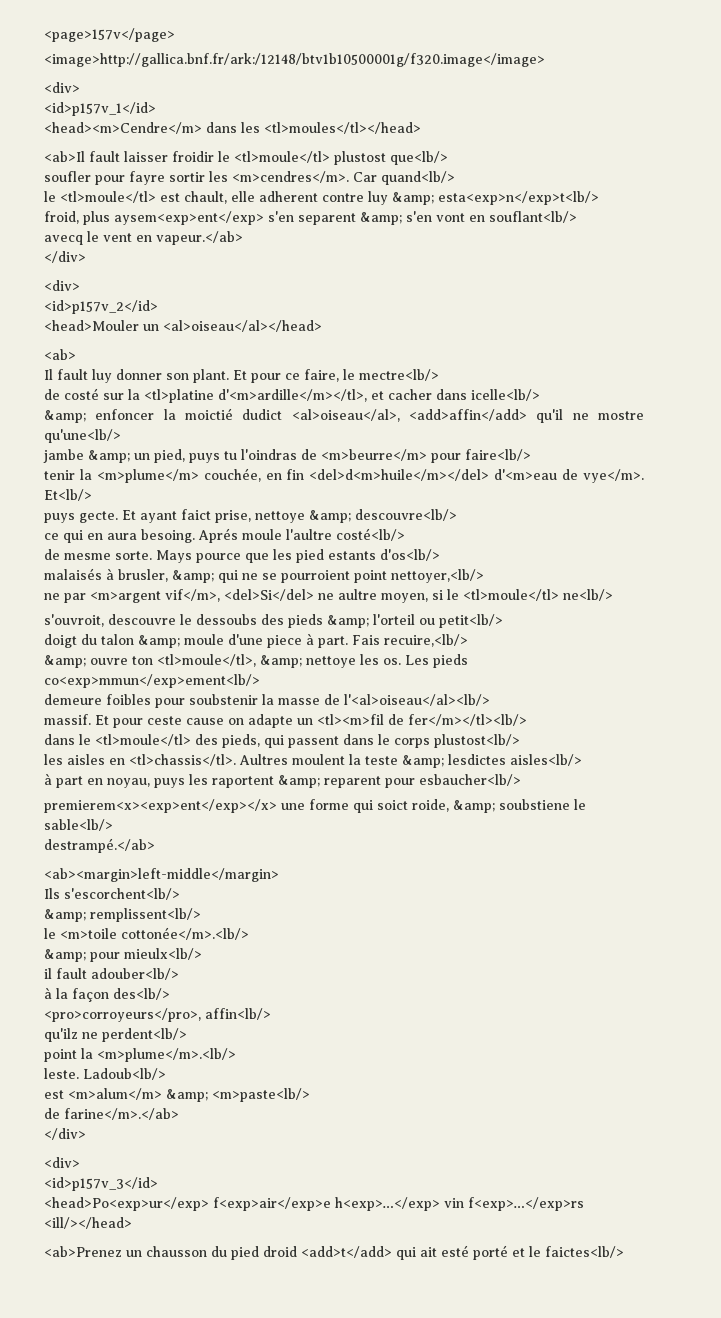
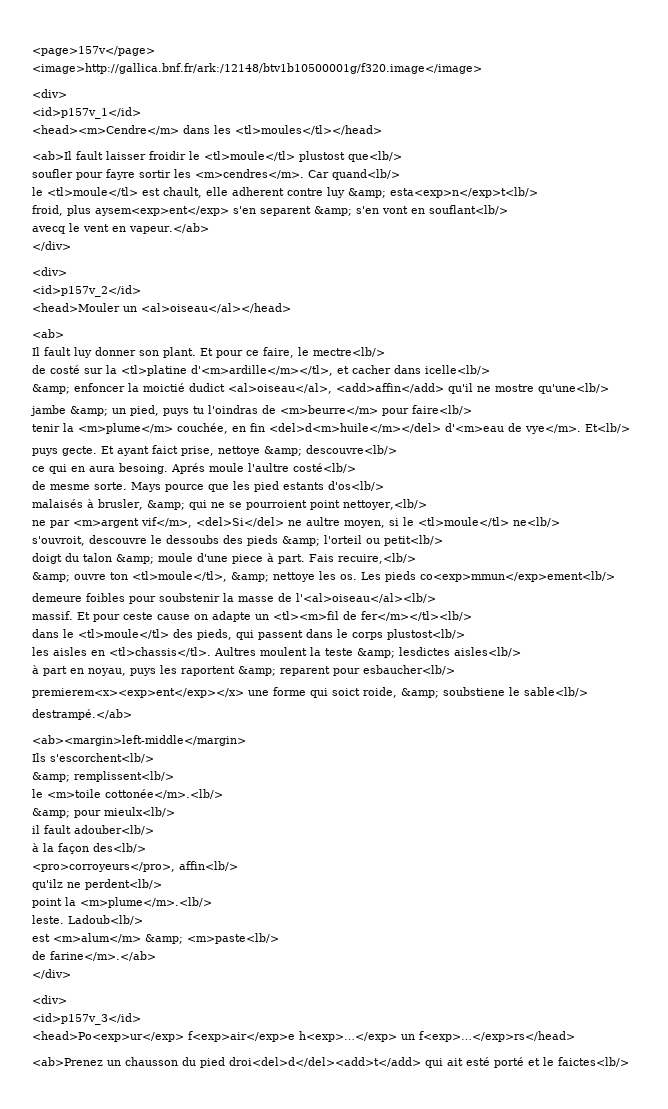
- <head>Po<exp>ur</exp> f<exp>air</exp>e h<exp>…</exp> vin f<exp>…</exp>rs <ill/></head>
+ <head>Po<exp>ur</exp> f<exp>air</exp>e h<exp>…</exp> un f<exp>…</exp>rs</head>
- <ab>Prenez un chausson du pied droid <add>t</add> qui ait esté porté et le faictes<lb/>
+ <ab>Prenez un chausson du pied droi<del>d</del><add>t</add> qui ait esté porté et le faictes<lb/>

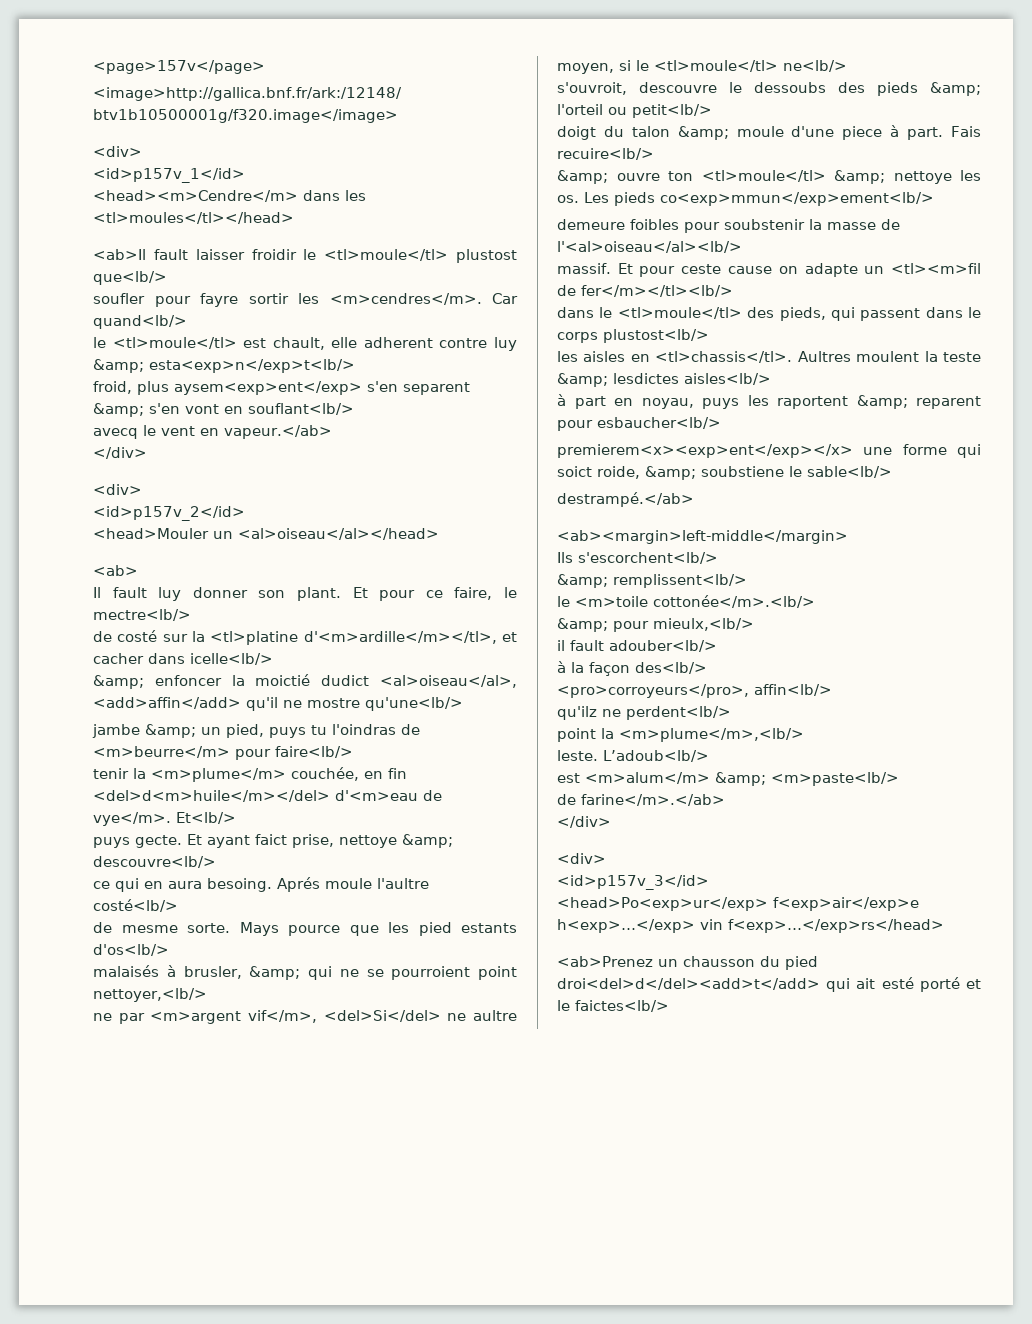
- Fais recuire,<lb/>
+ Fais recuire<lb/>
- &amp; ouvre ton <tl>moule</tl>, &amp; nettoye les os.
+ &amp; ouvre ton <tl>moule</tl> &amp; nettoye les os.
- &amp; pour mieulx<lb/>
+ &amp; pour mieulx,<lb/>
- point la <m>plume</m>.<lb/>
+ point la <m>plume</m>,<lb/>
- Ladoub<lb/>
+ L’adoub<lb/>
- <head>Po<exp>ur</exp> f<exp>air</exp>e h<exp>…</exp> un f<exp>…</exp>rs</head>
+ <head>Po<exp>ur</exp> f<exp>air</exp>e h<exp>…</exp> vin f<exp>…</exp>rs</head>

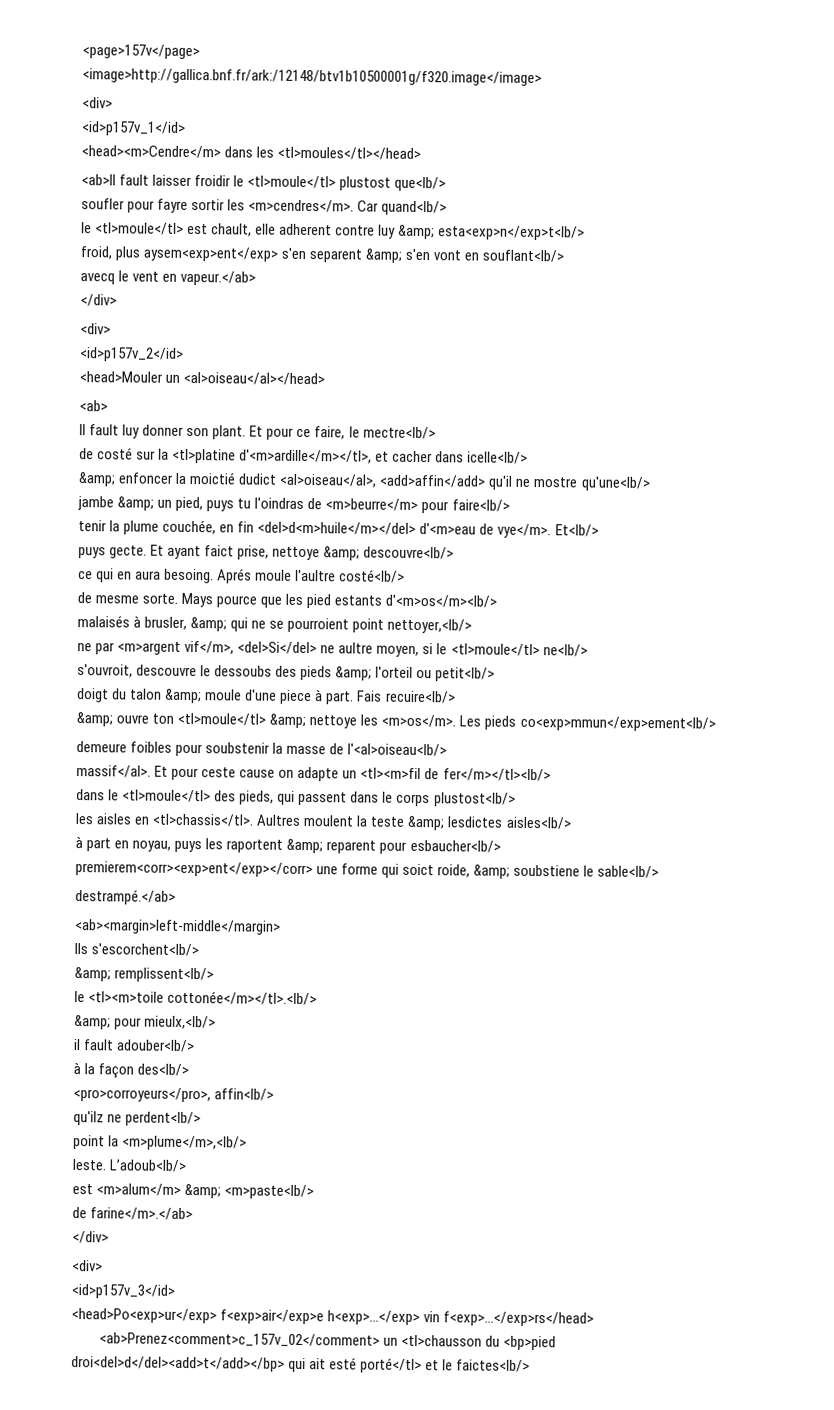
- tenir la <m>plume</m> couchée, en fin <del>d<m>huile</m></del> d'<m>eau de vye</m>.
+ tenir la plume couchée, en fin <del>d<m>huile</m></del> d'<m>eau de vye</m>.
- Mays pource que les pied estants d'os<lb/>
+ Mays pource que les pied estants d'<m>os</m><lb/>
- &amp; ouvre ton <tl>moule</tl> &amp; nettoye les os.
+ &amp; ouvre ton <tl>moule</tl> &amp; nettoye les <m>os</m>.
- demeure foibles pour soubstenir la masse de l'<al>oiseau</al><lb/>
- massif.
+ demeure foibles pour soubstenir la masse de l'<al>oiseau<lb/>
+ massif</al>.
- premierem<x><exp>ent</exp></x> une forme qui soict roide, &amp; soubstiene le sable<lb/>
+ premierem<corr><exp>ent</exp></corr> une forme qui soict roide, &amp; soubstiene le sable<lb/>
- le <m>toile cottonée</m>.<lb/>
+ le <tl><m>toile cottonée</m></tl>.<lb/>
- <ab>Prenez un chausson du pied droi<del>d</del><add>t</add> qui ait esté porté et le faictes<lb/>
+ <ab>Prenez<comment>c_157v_02</comment> un <tl>chausson du <bp>pied droi<del>d</del><add>t</add></bp> qui ait esté porté</tl> et le faictes<lb/>

